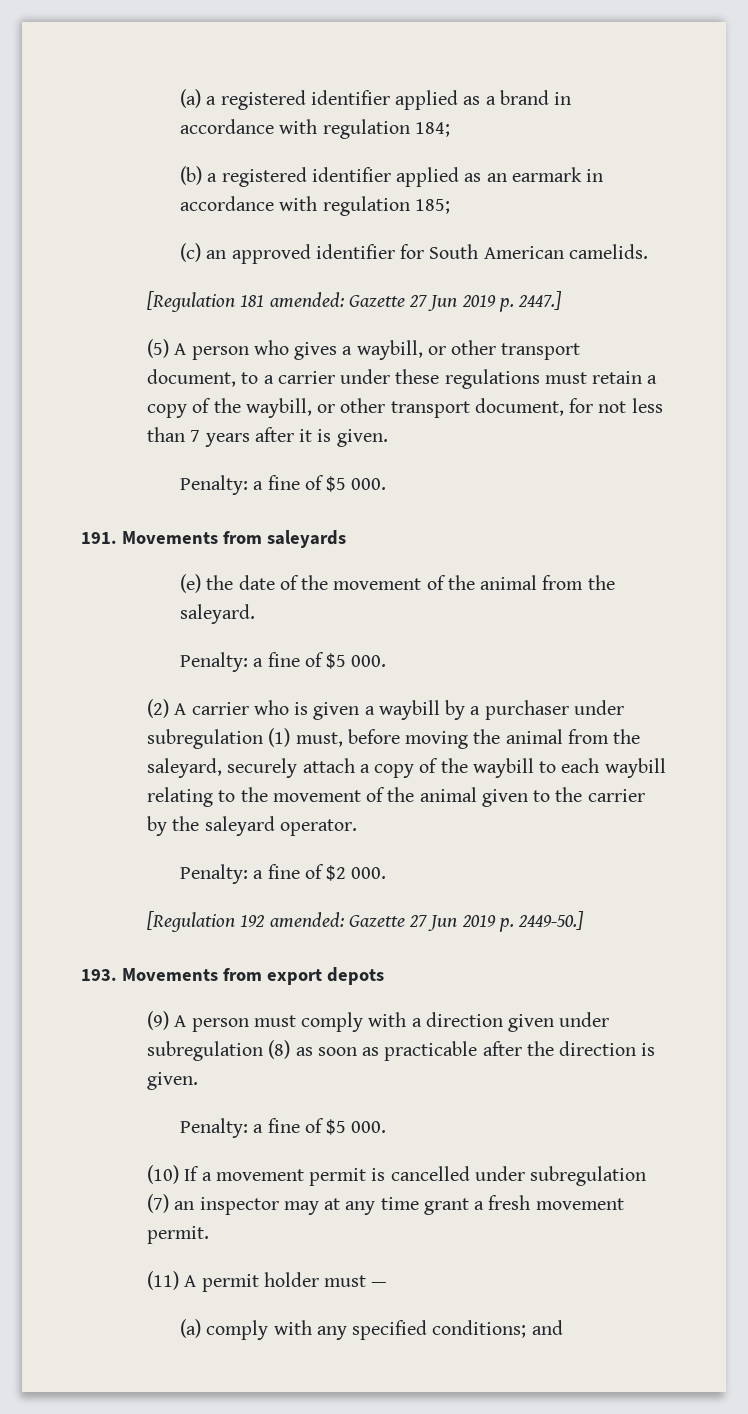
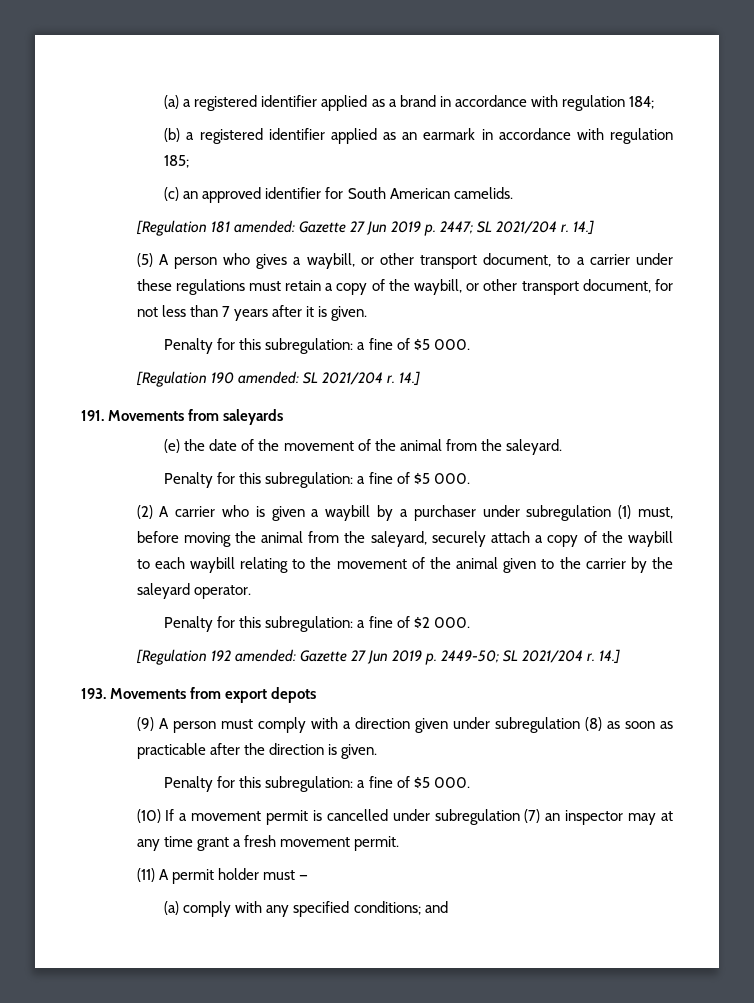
- [Regulation 181 amended: Gazette 27 Jun 2019 p. 2447.]
+ [Regulation 181 amended: Gazette 27 Jun 2019 p. 2447; SL 2021/204 r. 14.]
  (5) A person who gives a waybill, or other transport document, to a carrier under these regulations must retain a copy of the waybill, or other transport document, for not less than 7 years after it is given.
- Penalty: a fine of $5 000.
+ Penalty for this subregulation: a fine of $5 000.
+ [Regulation 190 amended: SL 2021/204 r. 14.]
  (e) the date of the movement of the animal from the saleyard.
- Penalty: a fine of $5 000.
+ Penalty for this subregulation: a fine of $5 000.
- Penalty: a fine of $2 000.
+ Penalty for this subregulation: a fine of $2 000.
- [Regulation 192 amended: Gazette 27 Jun 2019 p. 2449-50.]
+ [Regulation 192 amended: Gazette 27 Jun 2019 p. 2449-50; SL 2021/204 r. 14.]
  (9) A person must comply with a direction given under subregulation (8) as soon as practicable after the direction is given.
- Penalty: a fine of $5 000.
+ Penalty for this subregulation: a fine of $5 000.

